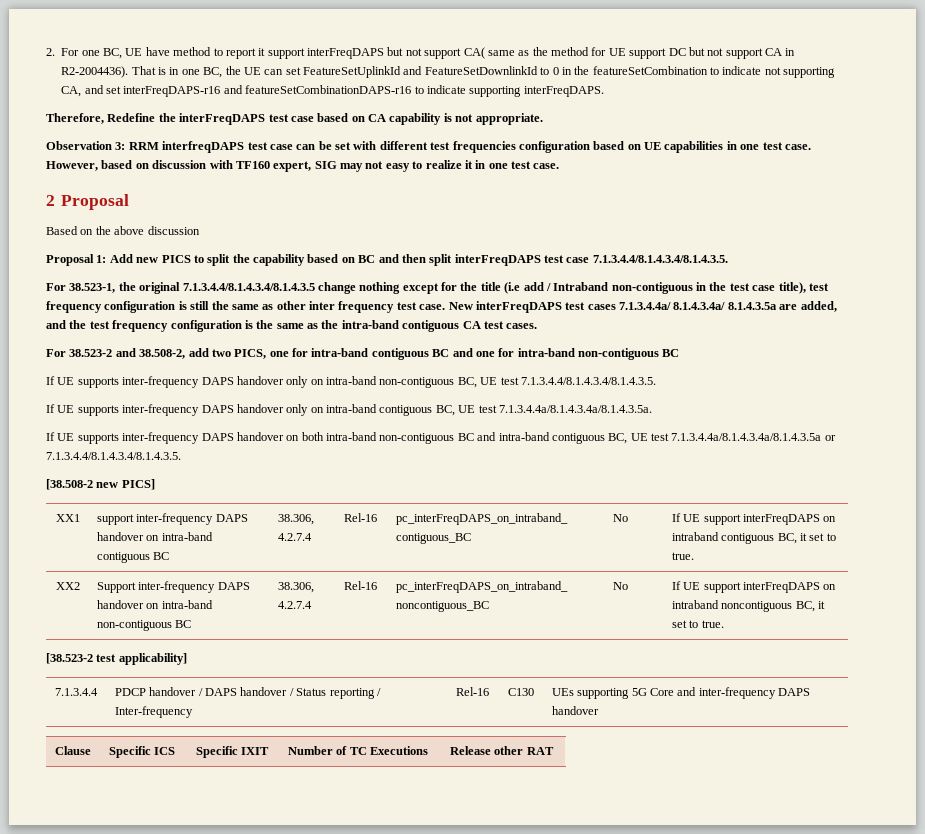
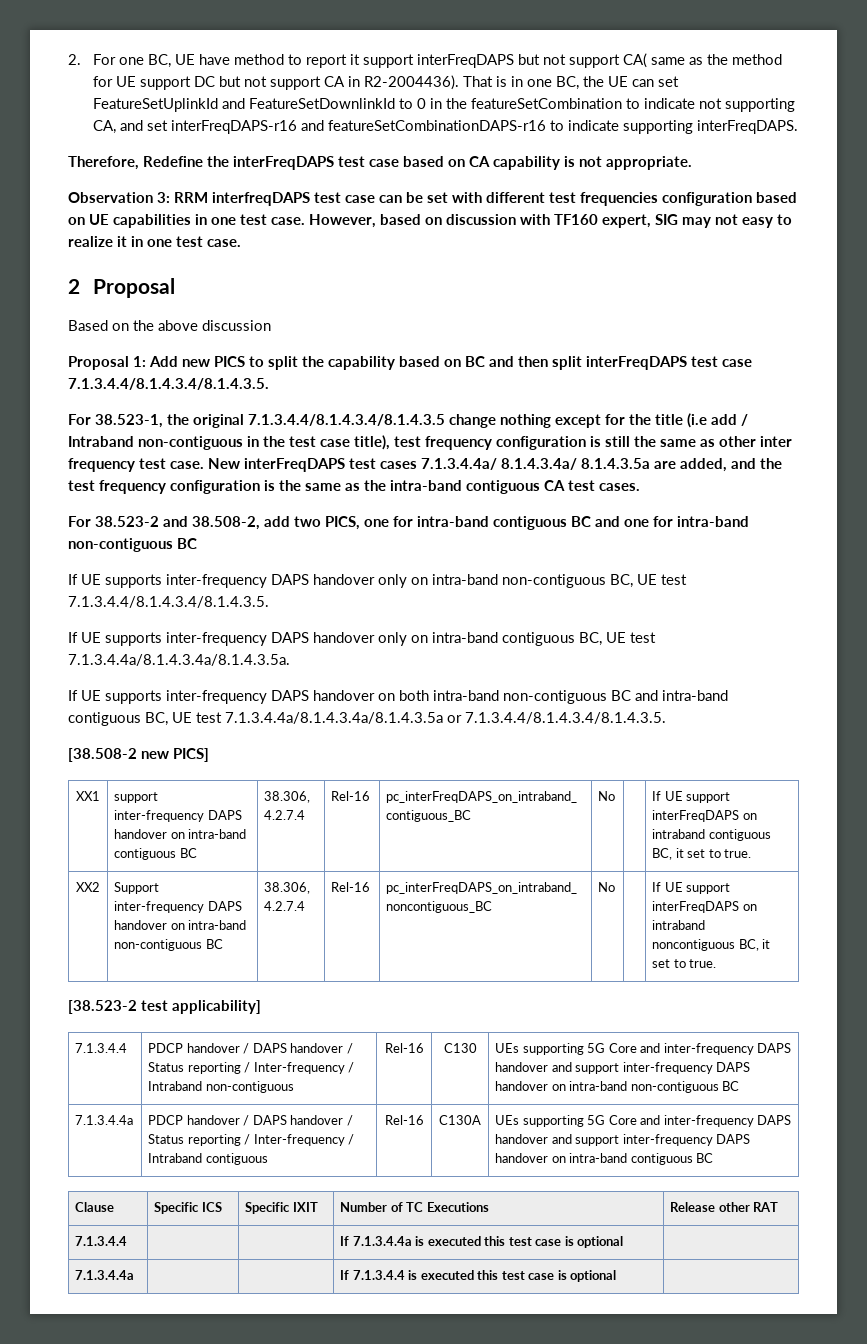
- 7.1.3.4.4 | PDCP handover / DAPS handover / Status reporting / Inter-frequency | Rel-16 | C130 | UEs supporting 5G Core and inter-frequency DAPS handover
+ 7.1.3.4.4 | PDCP handover / DAPS handover / Status reporting / Inter-frequency / Intraband non-contiguous | Rel-16 | C130 | UEs supporting 5G Core and inter-frequency DAPS handover and support inter-frequency DAPS handover on intra-band non-contiguous BC
+ 7.1.3.4.4a | PDCP handover / DAPS handover / Status reporting / Inter-frequency / Intraband contiguous | Rel-16 | C130A | UEs supporting 5G Core and inter-frequency DAPS handover and support inter-frequency DAPS handover on intra-band contiguous BC
+ 7.1.3.4.4 | | | If 7.1.3.4.4a is executed this test case is optional |
+ 7.1.3.4.4a | | | If 7.1.3.4.4 is executed this test case is optional |

